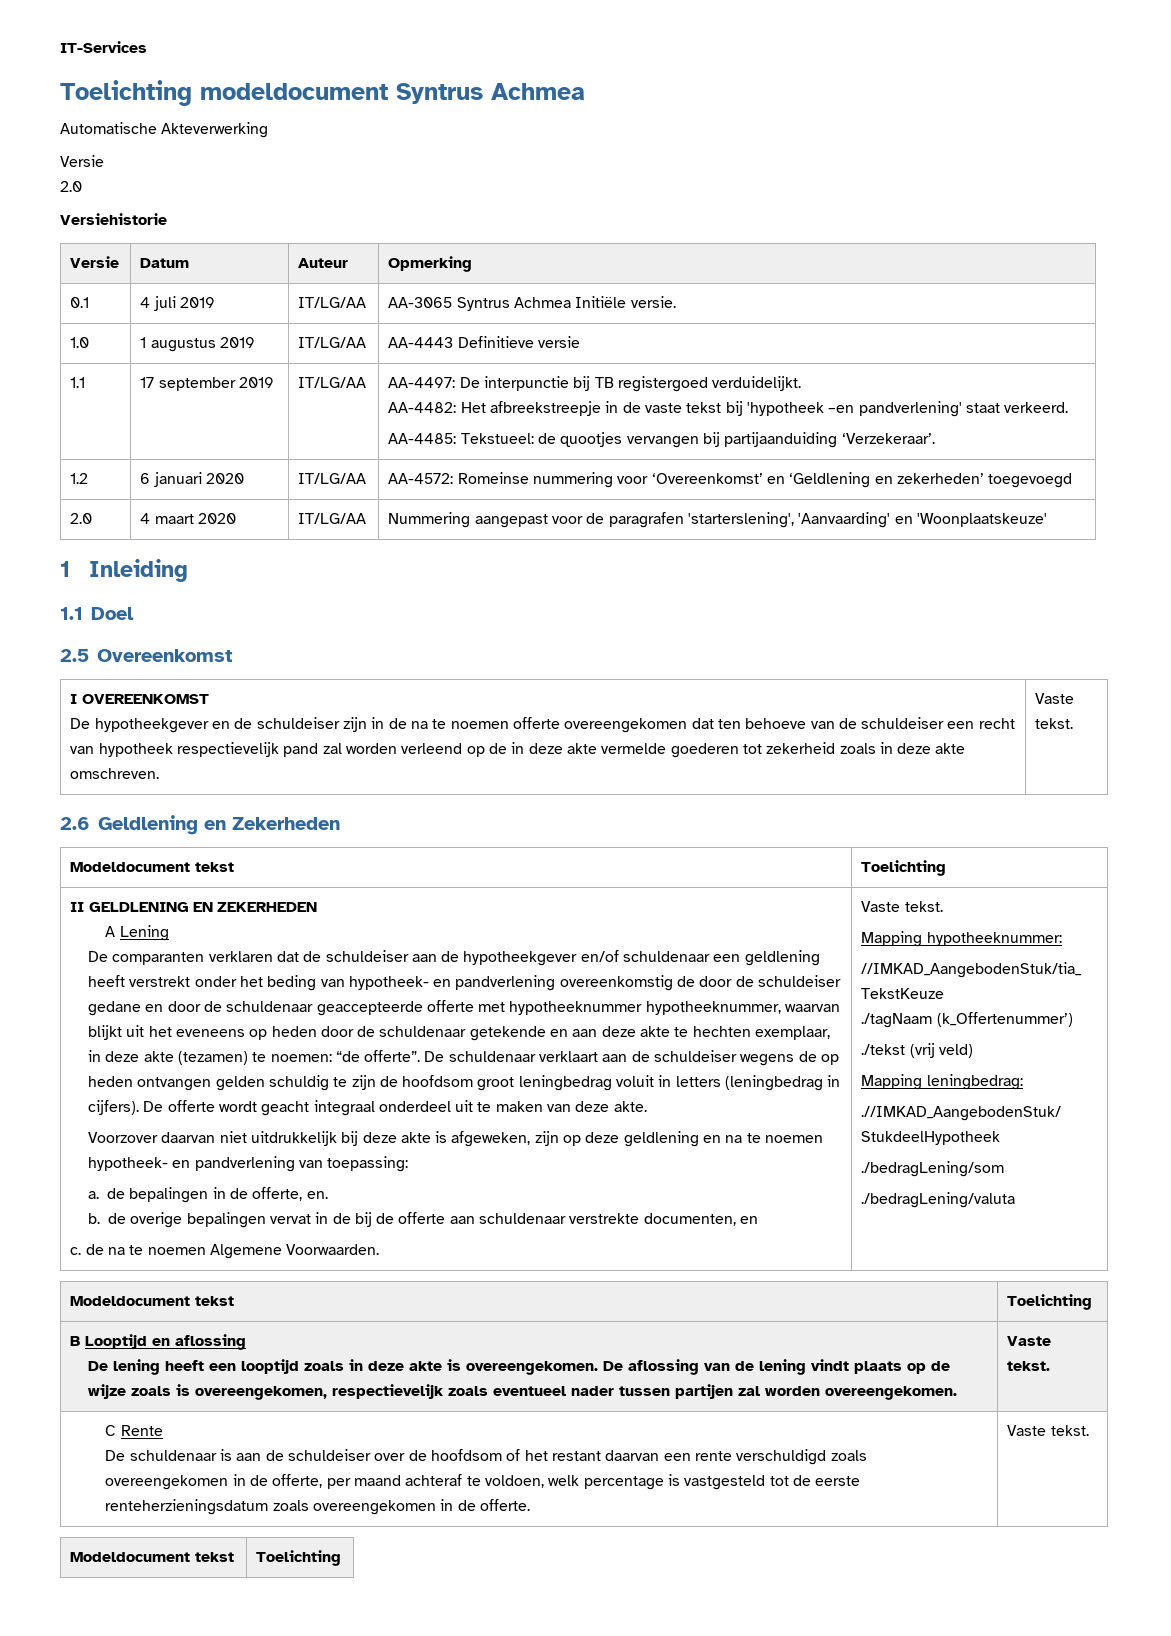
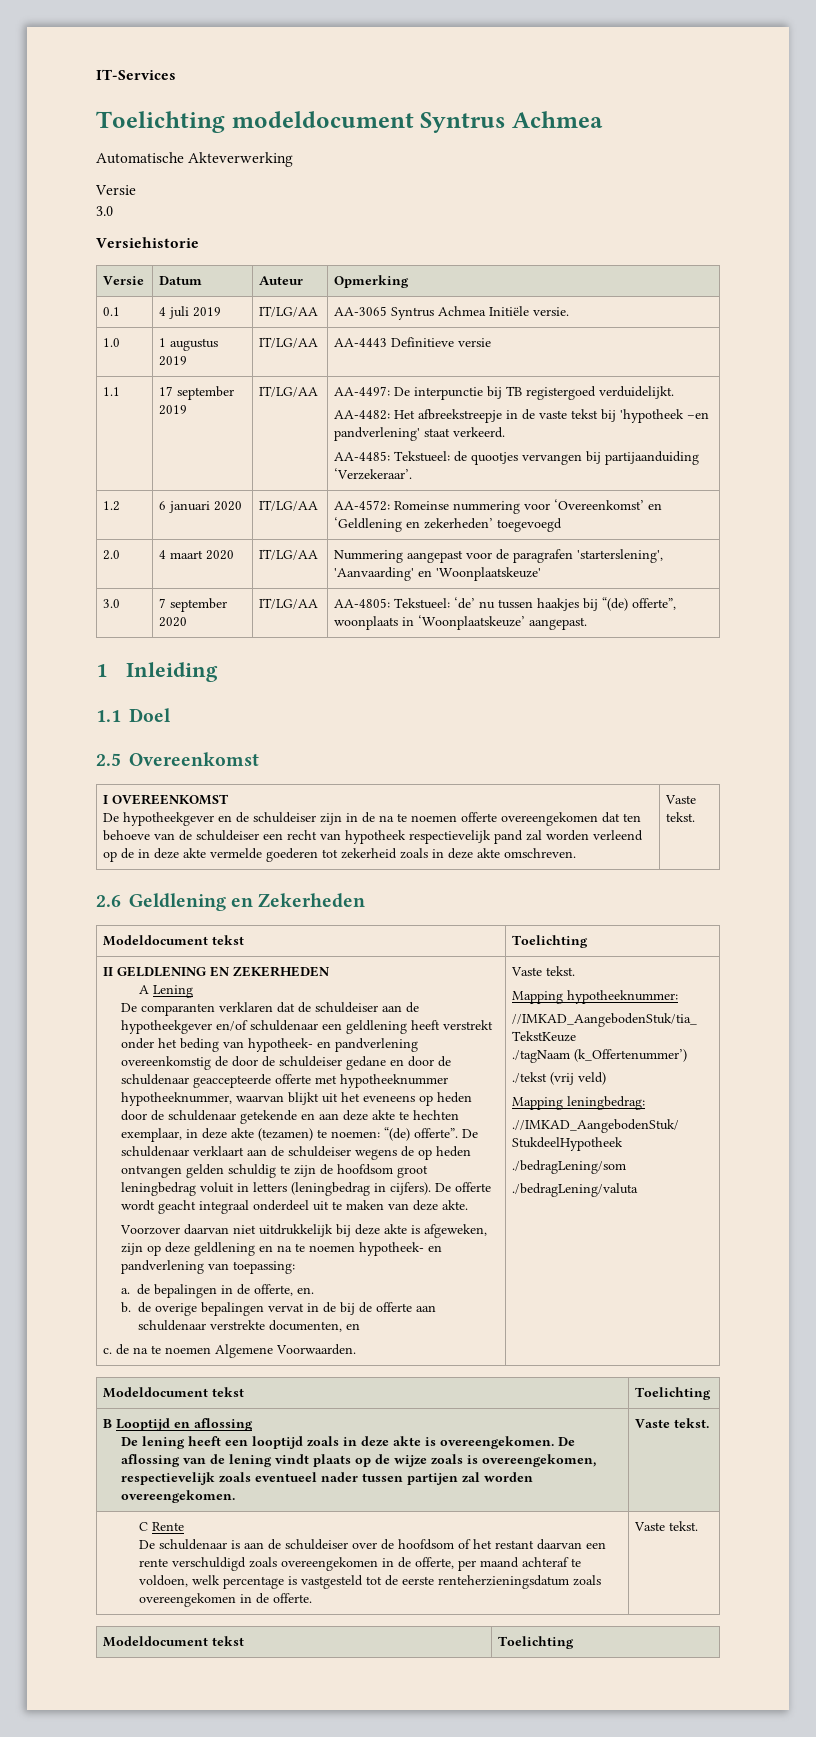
  Automatische Akteverwerking
  Versie
- 2.0
+ 3.0
+ 3.0 | 7 september 2020 | IT/LG/AA | AA-4805: Tekstueel: ‘de’ nu tussen haakjes bij “(de) offerte”, woonplaats in ‘Woonplaatskeuze’ aangepast.
- “de offerte”.
+ “(de) offerte”.

